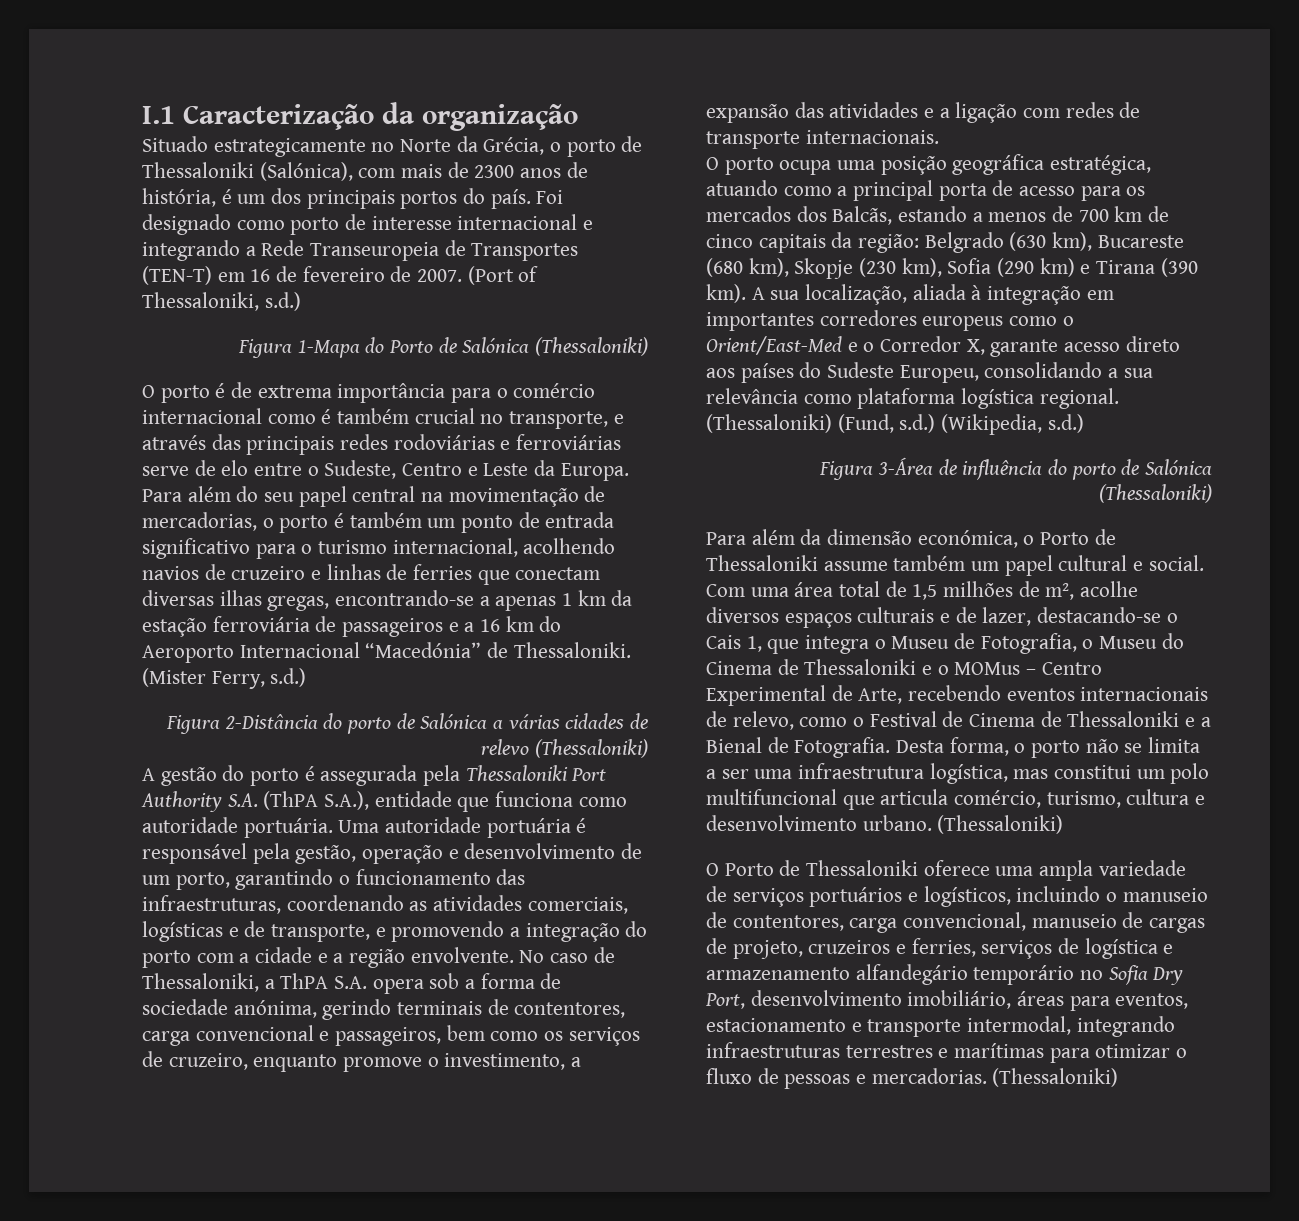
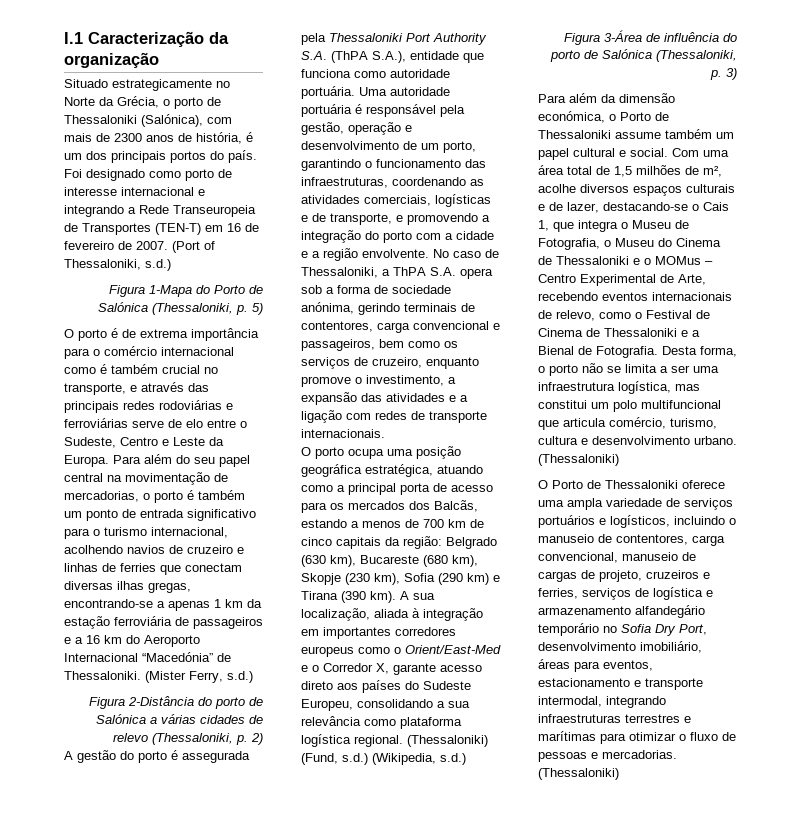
- Figura 1-Mapa do Porto de Salónica (Thessaloniki)
+ Figura 1-Mapa do Porto de Salónica (Thessaloniki, p. 5)
- Figura 2-Distância do porto de Salónica a várias cidades de relevo (Thessaloniki)
+ Figura 2-Distância do porto de Salónica a várias cidades de relevo (Thessaloniki, p. 2)
- Figura 3-Área de influência do porto de Salónica (Thessaloniki)
+ Figura 3-Área de influência do porto de Salónica (Thessaloniki, p. 3)

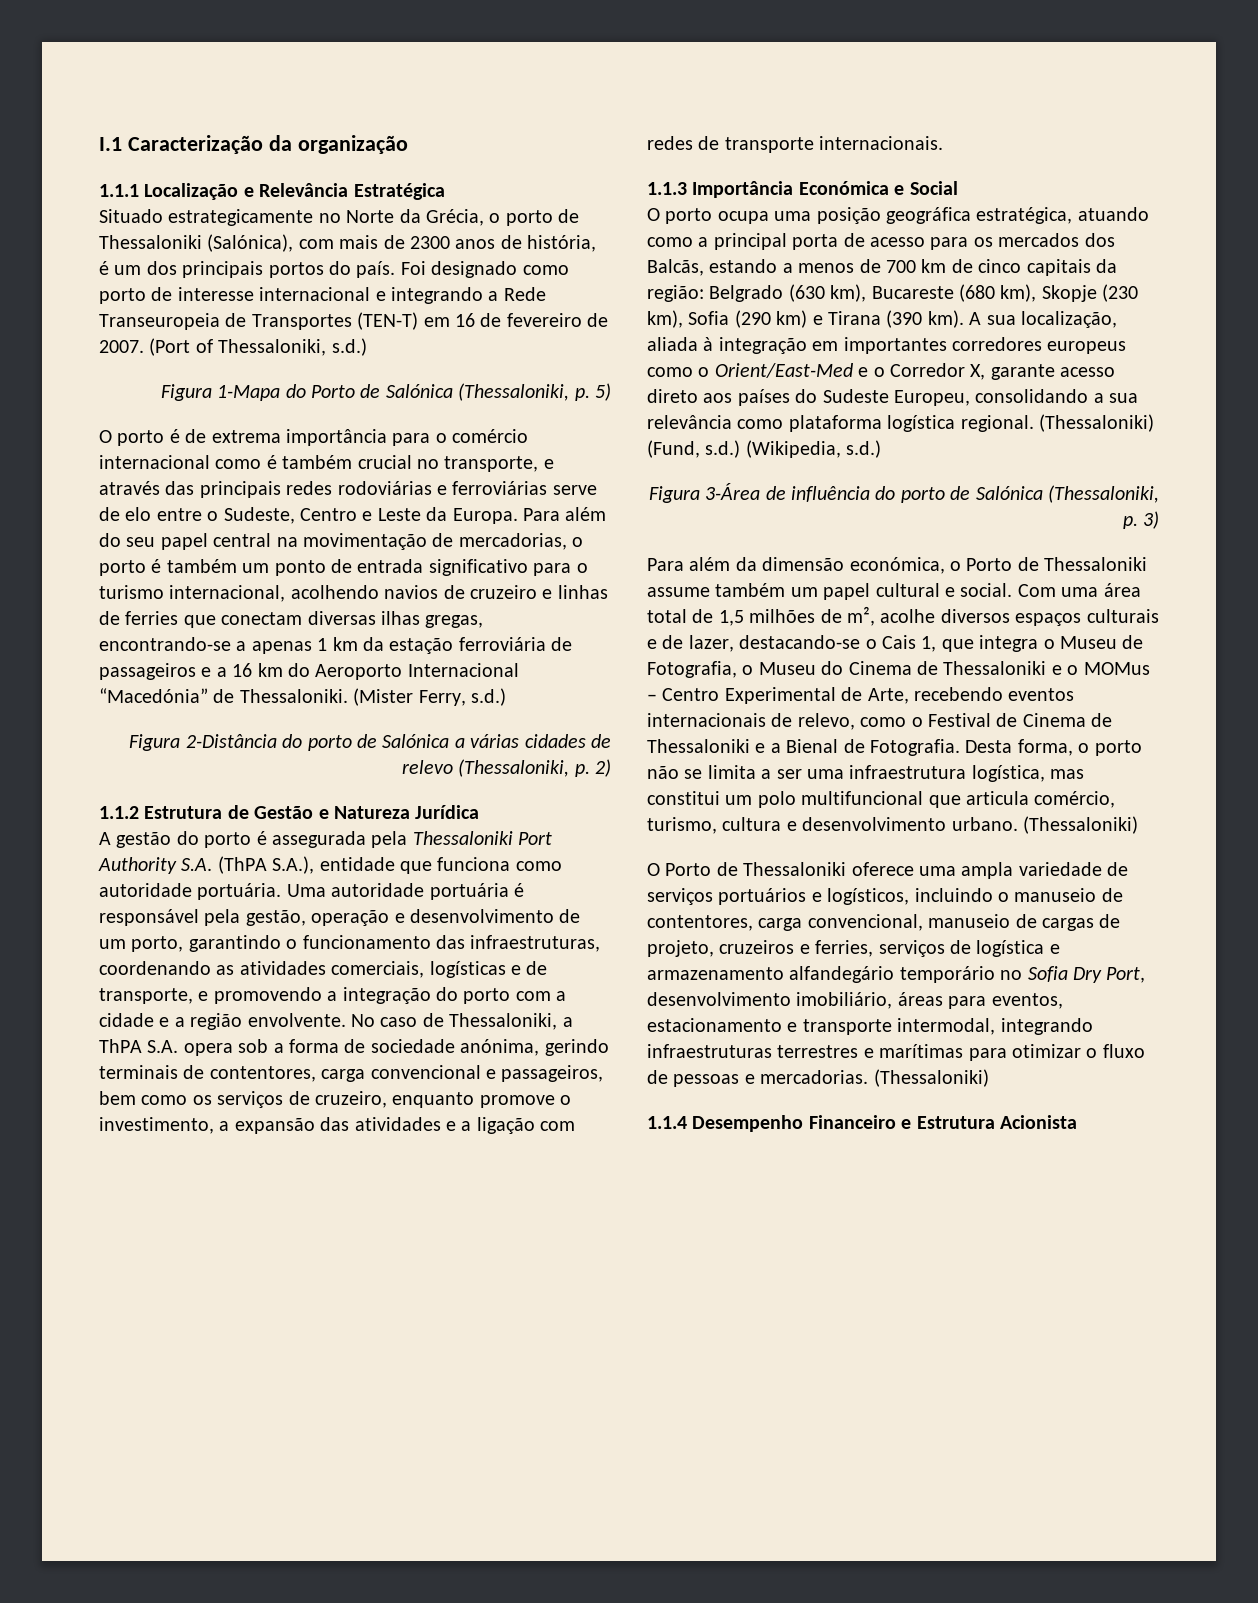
+ 1.1.1 Localização e Relevância Estratégica
+ 1.1.2 Estrutura de Gestão e Natureza Jurídica
+ 1.1.3 Importância Económica e Social
+ 1.1.4 Desempenho Financeiro e Estrutura Acionista

